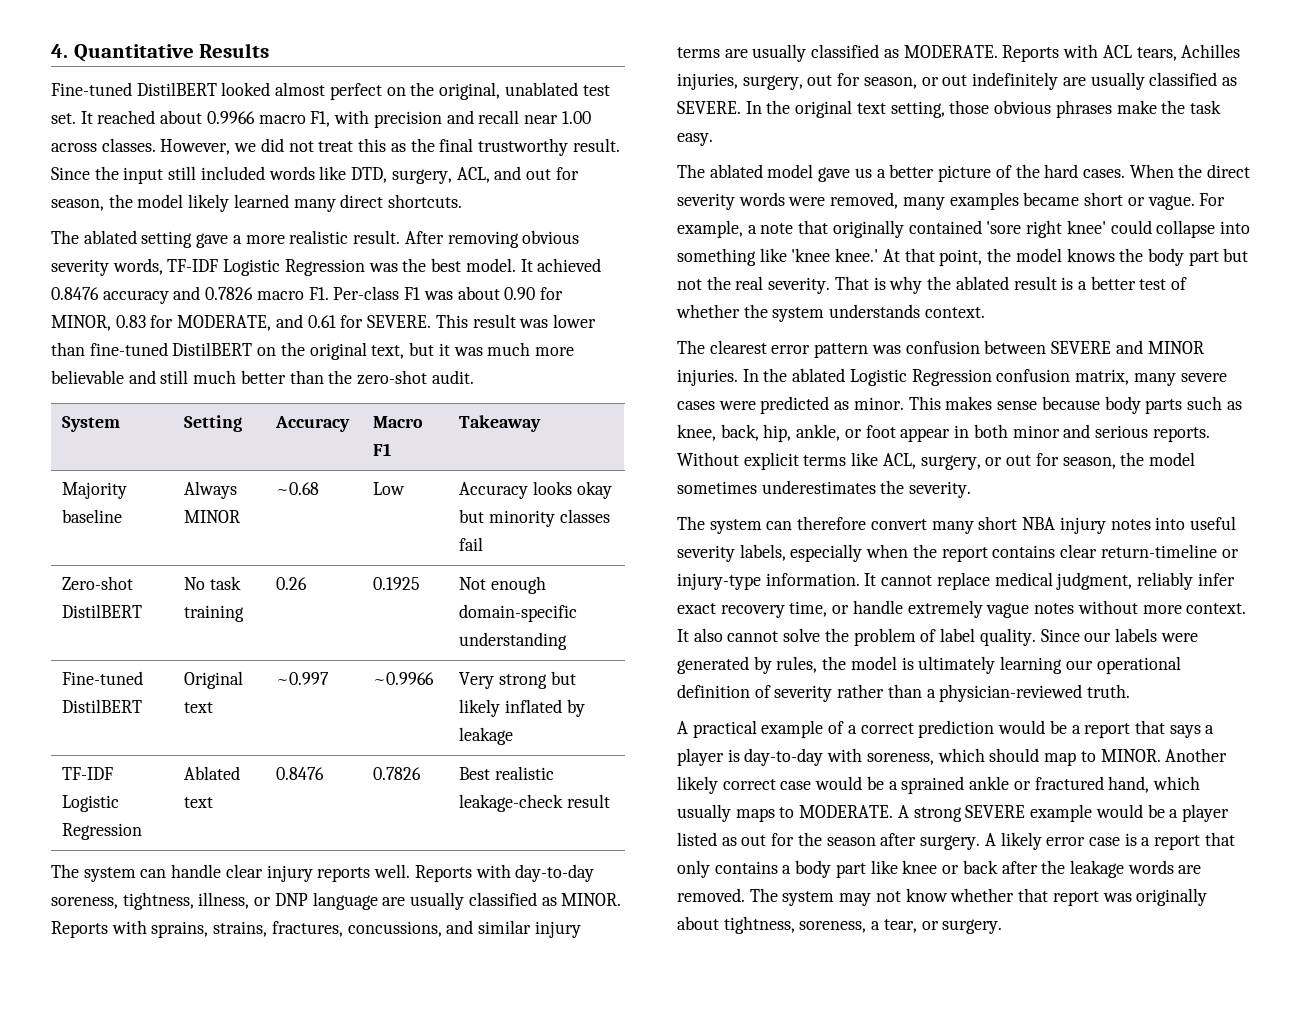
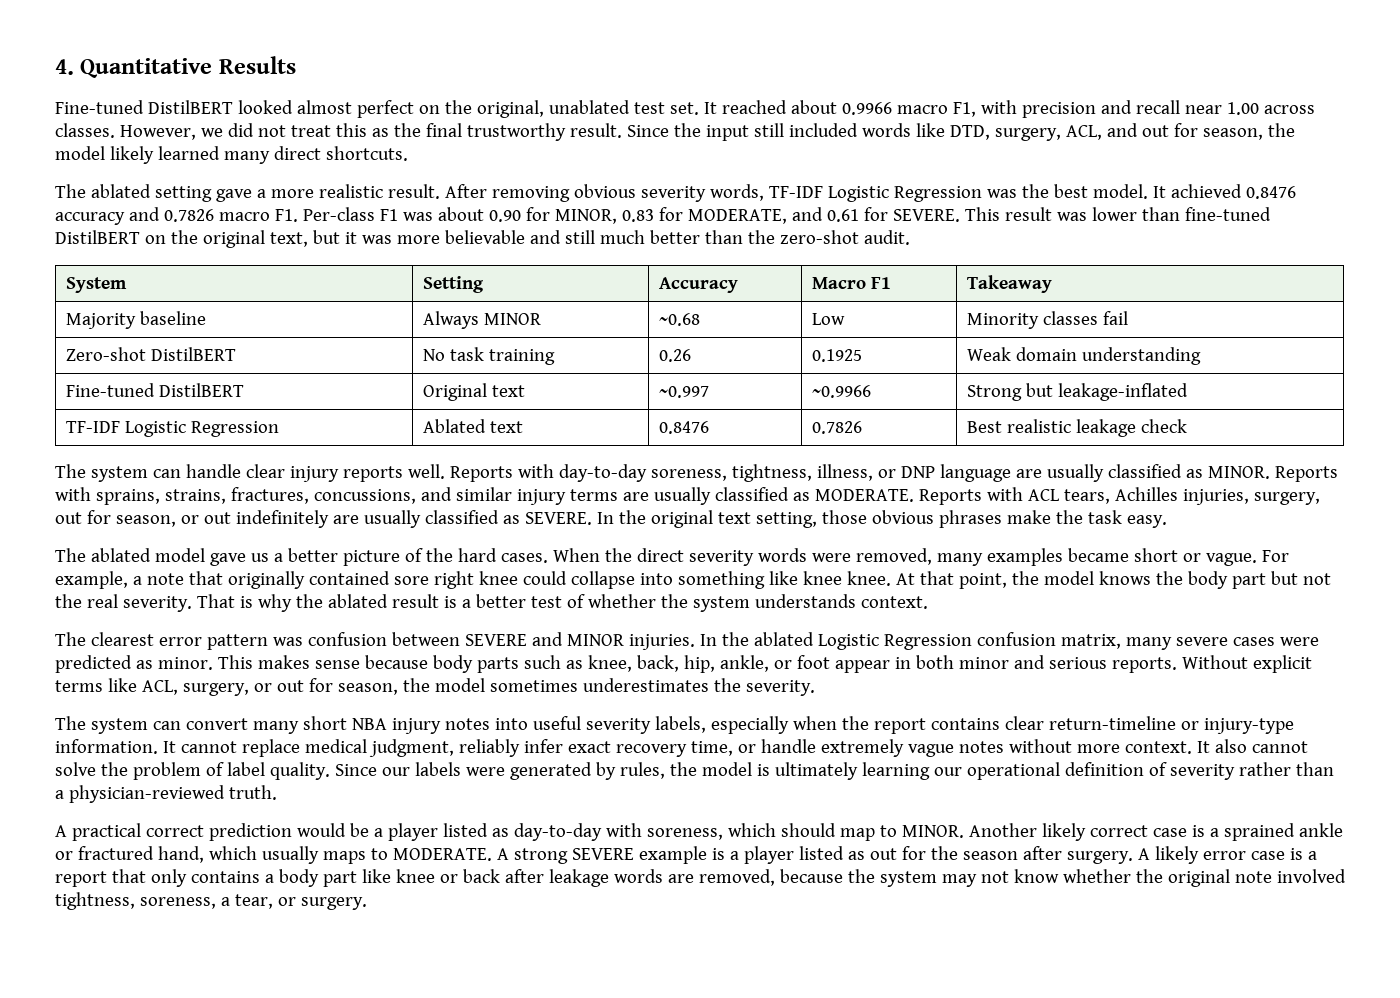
- This result was lower than fine-tuned DistilBERT on the original text, but it was much more believable and still much better than the zero-shot audit.
+ This result was lower than fine-tuned DistilBERT on the original text, but it was more believable and still much better than the zero-shot audit.
- Majority baseline | Always MINOR | ~0.68 | Low | Accuracy looks okay but minority classes fail
+ Majority baseline | Always MINOR | ~0.68 | Low | Minority classes fail
- Zero-shot DistilBERT | No task training | 0.26 | 0.1925 | Not enough domain-specific understanding
+ Zero-shot DistilBERT | No task training | 0.26 | 0.1925 | Weak domain understanding
- Fine-tuned DistilBERT | Original text | ~0.997 | ~0.9966 | Very strong but likely inflated by leakage
+ Fine-tuned DistilBERT | Original text | ~0.997 | ~0.9966 | Strong but leakage-inflated
- TF-IDF Logistic Regression | Ablated text | 0.8476 | 0.7826 | Best realistic leakage-check result
+ TF-IDF Logistic Regression | Ablated text | 0.8476 | 0.7826 | Best realistic leakage check
- For example, a note that originally contained 'sore right knee' could collapse into something like 'knee knee.'
+ For example, a note that originally contained sore right knee could collapse into something like knee knee.
- The system can therefore convert many short NBA injury notes into useful severity labels, especially when the report contains clear return-timeline or injury-type information.
+ The system can convert many short NBA injury notes into useful severity labels, especially when the report contains clear return-timeline or injury-type information.
- A practical example of a correct prediction would be a report that says a player is day-to-day with soreness, which should map to MINOR.
+ A practical correct prediction would be a player listed as day-to-day with soreness, which should map to MINOR.
- Another likely correct case would be a sprained ankle or fractured hand, which usually maps to MODERATE.
+ Another likely correct case is a sprained ankle or fractured hand, which usually maps to MODERATE.
- A strong SEVERE example would be a player listed as out for the season after surgery.
+ A strong SEVERE example is a player listed as out for the season after surgery.
- A likely error case is a report that only contains a body part like knee or back after the leakage words are removed. The system may not know whether that report was originally about tightness, soreness, a tear, or surgery.
+ A likely error case is a report that only contains a body part like knee or back after leakage words are removed, because the system may not know whether the original note involved tightness, soreness, a tear, or surgery.

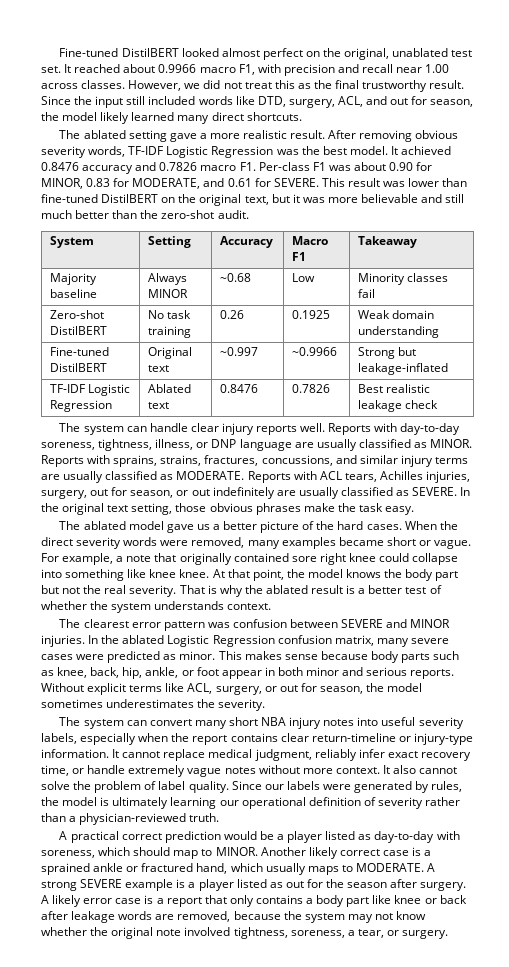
- 4. Quantitative Results

